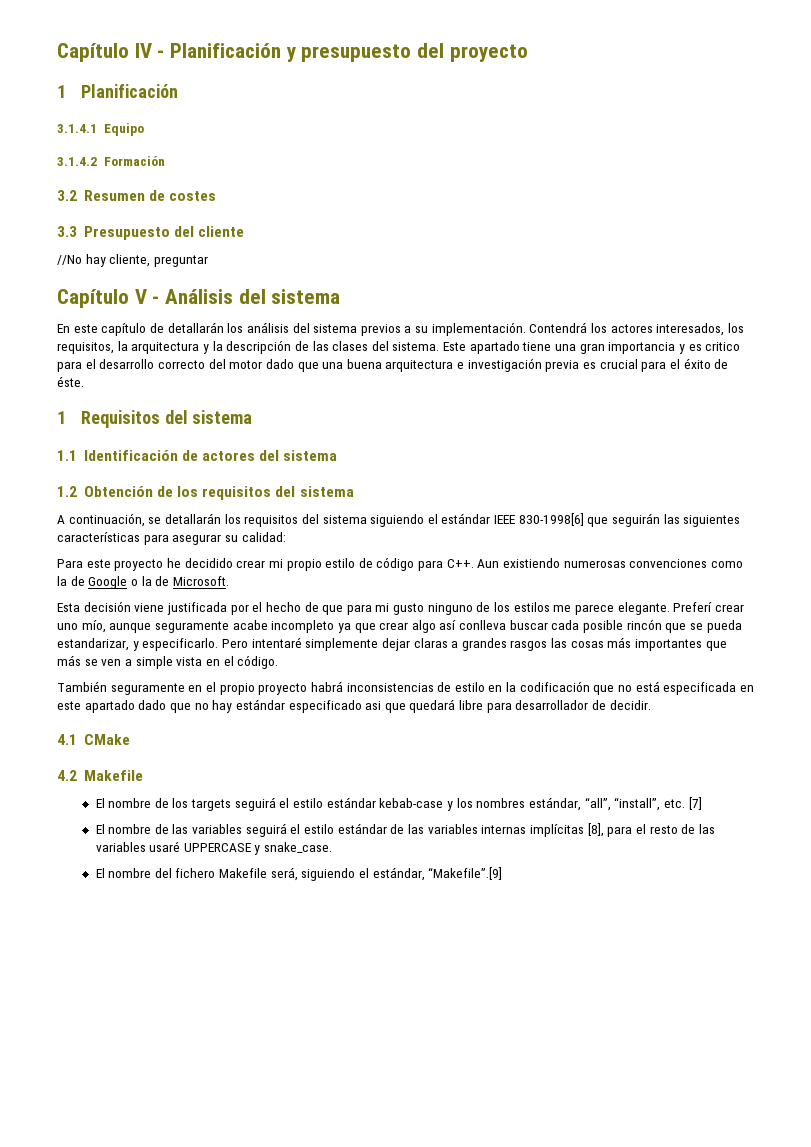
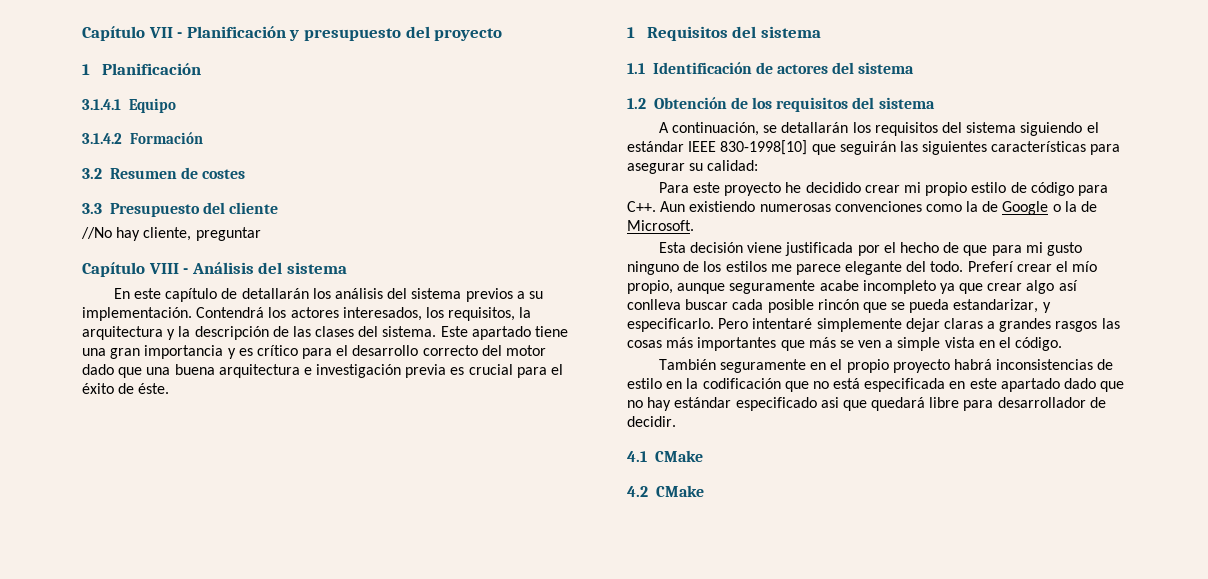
- Capítulo IV - Planificación y presupuesto del proyecto
+ Capítulo VII - Planificación y presupuesto del proyecto
- Capítulo V - Análisis del sistema
+ Capítulo VIII - Análisis del sistema
- Este apartado tiene una gran importancia y es critico para el desarrollo correcto del motor dado que una buena arquitectura e investigación previa es crucial para el éxito de éste.
+ Este apartado tiene una gran importancia y es crítico para el desarrollo correcto del motor dado que una buena arquitectura e investigación previa es crucial para el éxito de éste.
- A continuación, se detallarán los requisitos del sistema siguiendo el estándar IEEE 830-1998[6] que seguirán las siguientes características para asegurar su calidad:
+ A continuación, se detallarán los requisitos del sistema siguiendo el estándar IEEE 830-1998[10] que seguirán las siguientes características para asegurar su calidad:
- Esta decisión viene justificada por el hecho de que para mi gusto ninguno de los estilos me parece elegante. Preferí crear uno mío, aunque seguramente acabe incompleto ya que crear algo así conlleva buscar cada posible rincón que se pueda estandarizar, y especificarlo.
+ Esta decisión viene justificada por el hecho de que para mi gusto ninguno de los estilos me parece elegante del todo. Preferí crear el mío propio, aunque seguramente acabe incompleto ya que crear algo así conlleva buscar cada posible rincón que se pueda estandarizar, y especificarlo.
- 4.2 Makefile
- El nombre de los targets seguirá el estilo estándar kebab-case y los nombres estándar, “all”, “install”, etc. [7]
- El nombre de las variables seguirá el estilo estándar de las variables internas implícitas [8], para el resto de las variables usaré UPPERCASE y snake_case.
- El nombre del fichero Makefile será, siguiendo el estándar, “Makefile”.[9]
+ 4.2 CMake

